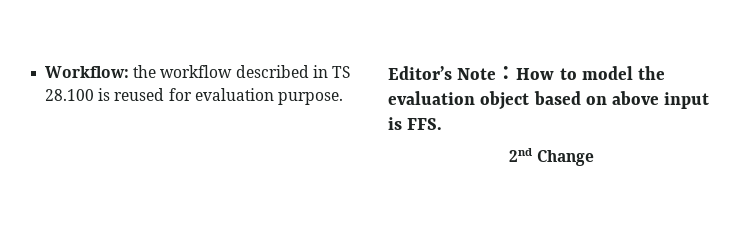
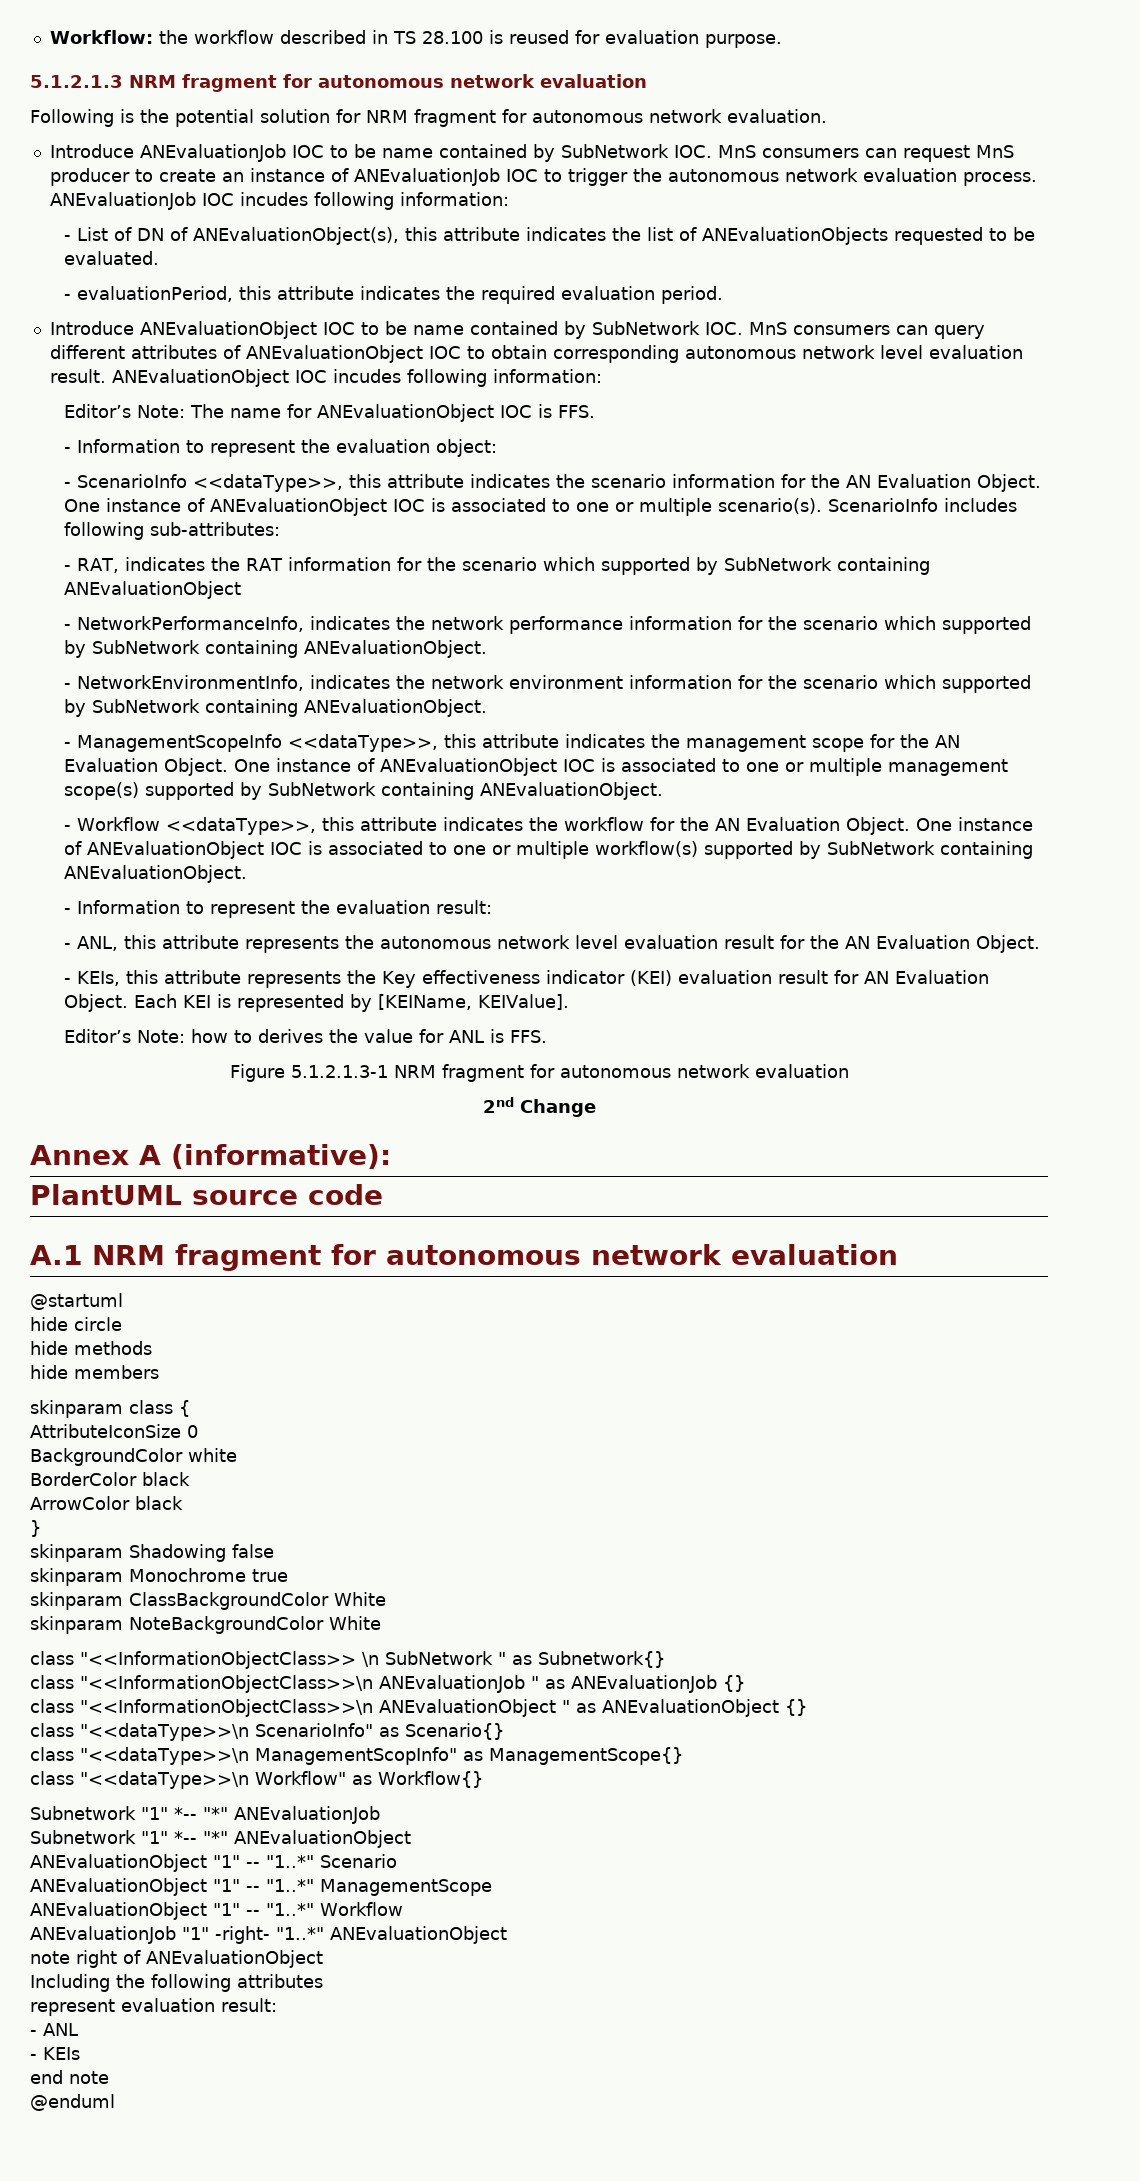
- Editor’s Note：How to model the evaluation object based on above input is FFS.
+ 5.1.2.1.3 NRM fragment for autonomous network evaluation
+ Following is the potential solution for NRM fragment for autonomous network evaluation.
+ Introduce ANEvaluationJob IOC to be name contained by SubNetwork IOC. MnS consumers can request MnS producer to create an instance of ANEvaluationJob IOC to trigger the autonomous network evaluation process. ANEvaluationJob IOC incudes following information:
+ - List of DN of ANEvaluationObject(s), this attribute indicates the list of ANEvaluationObjects requested to be evaluated.
+ - evaluationPeriod, this attribute indicates the required evaluation period.
+ Introduce ANEvaluationObject IOC to be name contained by SubNetwork IOC. MnS consumers can query different attributes of ANEvaluationObject IOC to obtain corresponding autonomous network level evaluation result. ANEvaluationObject IOC incudes following information:
+ Editor’s Note: The name for ANEvaluationObject IOC is FFS.
+ - Information to represent the evaluation object:
+ - ScenarioInfo <<dataType>>, this attribute indicates the scenario information for the AN Evaluation Object. One instance of ANEvaluationObject IOC is associated to one or multiple scenario(s). ScenarioInfo includes following sub-attributes:
+ - RAT, indicates the RAT information for the scenario which supported by SubNetwork containing ANEvaluationObject
+ - NetworkPerformanceInfo, indicates the network performance information for the scenario which supported by SubNetwork containing ANEvaluationObject.
+ - NetworkEnvironmentInfo, indicates the network environment information for the scenario which supported by SubNetwork containing ANEvaluationObject.
+ - ManagementScopeInfo <<dataType>>, this attribute indicates the management scope for the AN Evaluation Object. One instance of ANEvaluationObject IOC is associated to one or multiple management scope(s) supported by SubNetwork containing ANEvaluationObject.
+ - Workflow <<dataType>>, this attribute indicates the workflow for the AN Evaluation Object. One instance of ANEvaluationObject IOC is associated to one or multiple workflow(s) supported by SubNetwork containing ANEvaluationObject.
+ - Information to represent the evaluation result:
+ - ANL, this attribute represents the autonomous network level evaluation result for the AN Evaluation Object.
+ - KEIs, this attribute represents the Key effectiveness indicator (KEI) evaluation result for AN Evaluation Object. Each KEI is represented by [KEIName, KEIValue].
+ Editor’s Note: how to derives the value for ANL is FFS.
+ Figure 5.1.2.1.3-1 NRM fragment for autonomous network evaluation
  2nd Change
+ Annex A (informative):
+ PlantUML source code
+ A.1 NRM fragment for autonomous network evaluation
+ @startuml
+ hide circle
+ hide methods
+ hide members
+ skinparam class {
+ AttributeIconSize 0
+ BackgroundColor white
+ BorderColor black
+ ArrowColor black
+ }
+ skinparam Shadowing false
+ skinparam Monochrome true
+ skinparam ClassBackgroundColor White
+ skinparam NoteBackgroundColor White
+ class "<<InformationObjectClass>> \n SubNetwork " as Subnetwork{}
+ class "<<InformationObjectClass>>\n ANEvaluationJob " as ANEvaluationJob {}
+ class "<<InformationObjectClass>>\n ANEvaluationObject " as ANEvaluationObject {}
+ class "<<dataType>>\n ScenarioInfo" as Scenario{}
+ class "<<dataType>>\n ManagementScopInfo" as ManagementScope{}
+ class "<<dataType>>\n Workflow" as Workflow{}
+ Subnetwork "1" *-- "*" ANEvaluationJob
+ Subnetwork "1" *-- "*" ANEvaluationObject
+ ANEvaluationObject "1" -- "1..*" Scenario
+ ANEvaluationObject "1" -- "1..*" ManagementScope
+ ANEvaluationObject "1" -- "1..*" Workflow
+ ANEvaluationJob "1" -right- "1..*" ANEvaluationObject
+ note right of ANEvaluationObject
+ Including the following attributes
+ represent evaluation result:
+ - ANL
+ - KEIs
+ end note
+ @enduml

